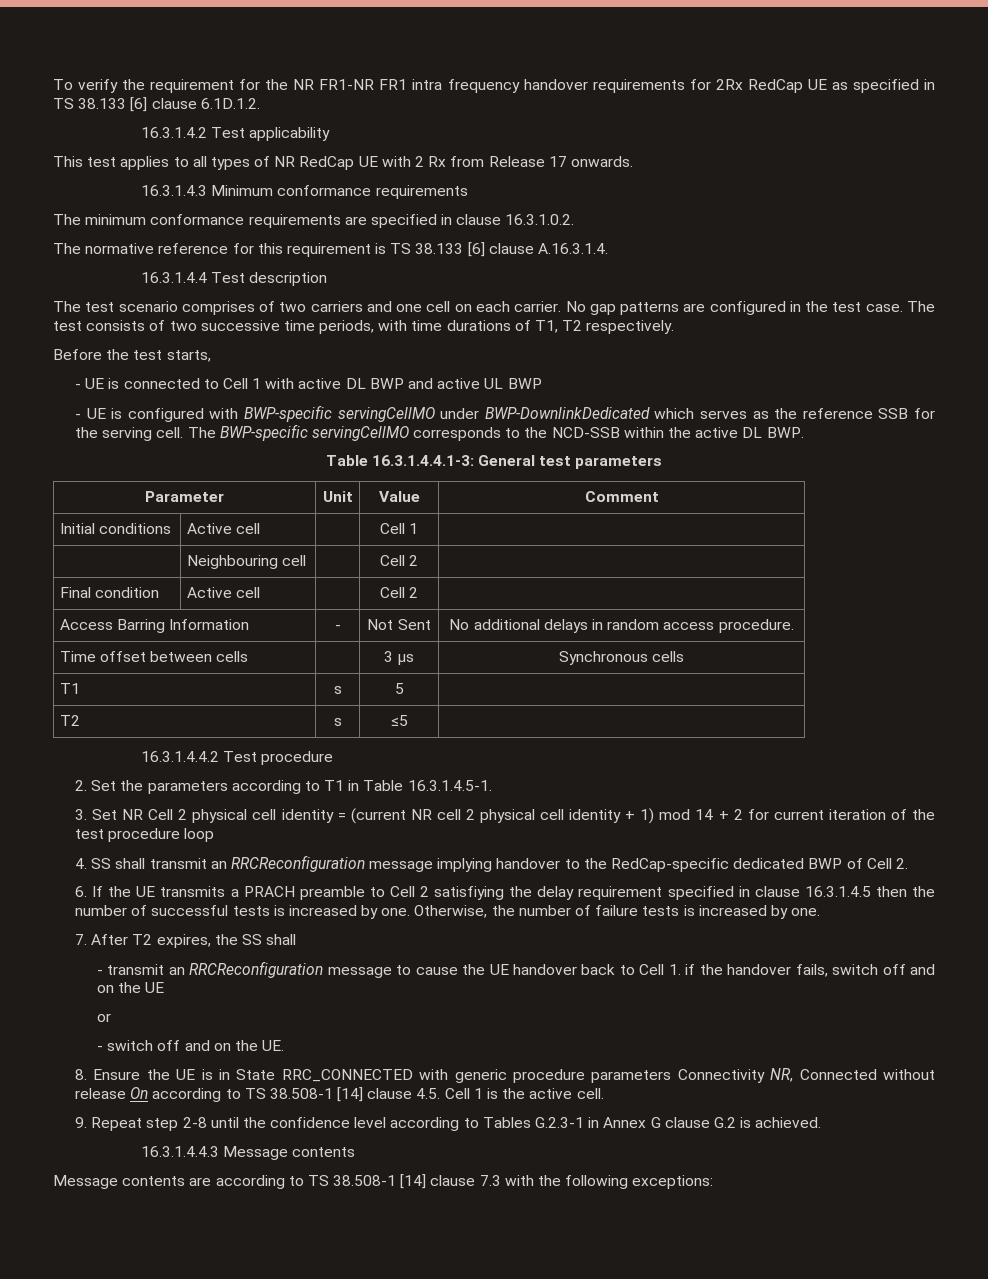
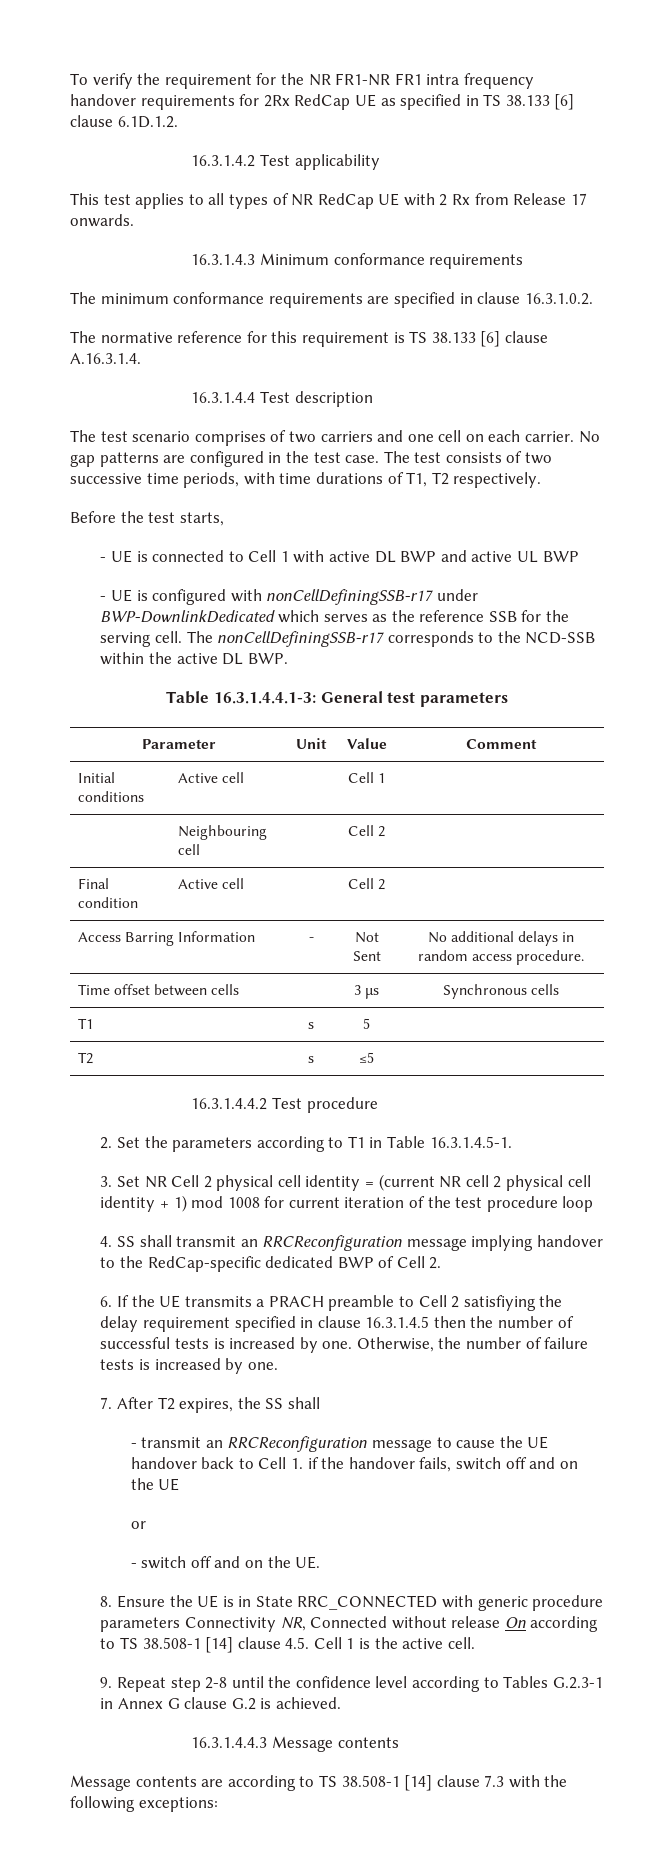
- - UE is configured with BWP-specific servingCellMO under BWP-DownlinkDedicated which serves as the reference SSB for the serving cell.
+ - UE is configured with nonCellDefiningSSB-r17 under BWP-DownlinkDedicated which serves as the reference SSB for the serving cell.
- The BWP-specific servingCellMO corresponds to the NCD-SSB within the active DL BWP.
+ The nonCellDefiningSSB-r17 corresponds to the NCD-SSB within the active DL BWP.
- 3. Set NR Cell 2 physical cell identity = (current NR cell 2 physical cell identity + 1) mod 14 + 2 for current iteration of the test procedure loop
+ 3. Set NR Cell 2 physical cell identity = (current NR cell 2 physical cell identity + 1) mod 1008 for current iteration of the test procedure loop

